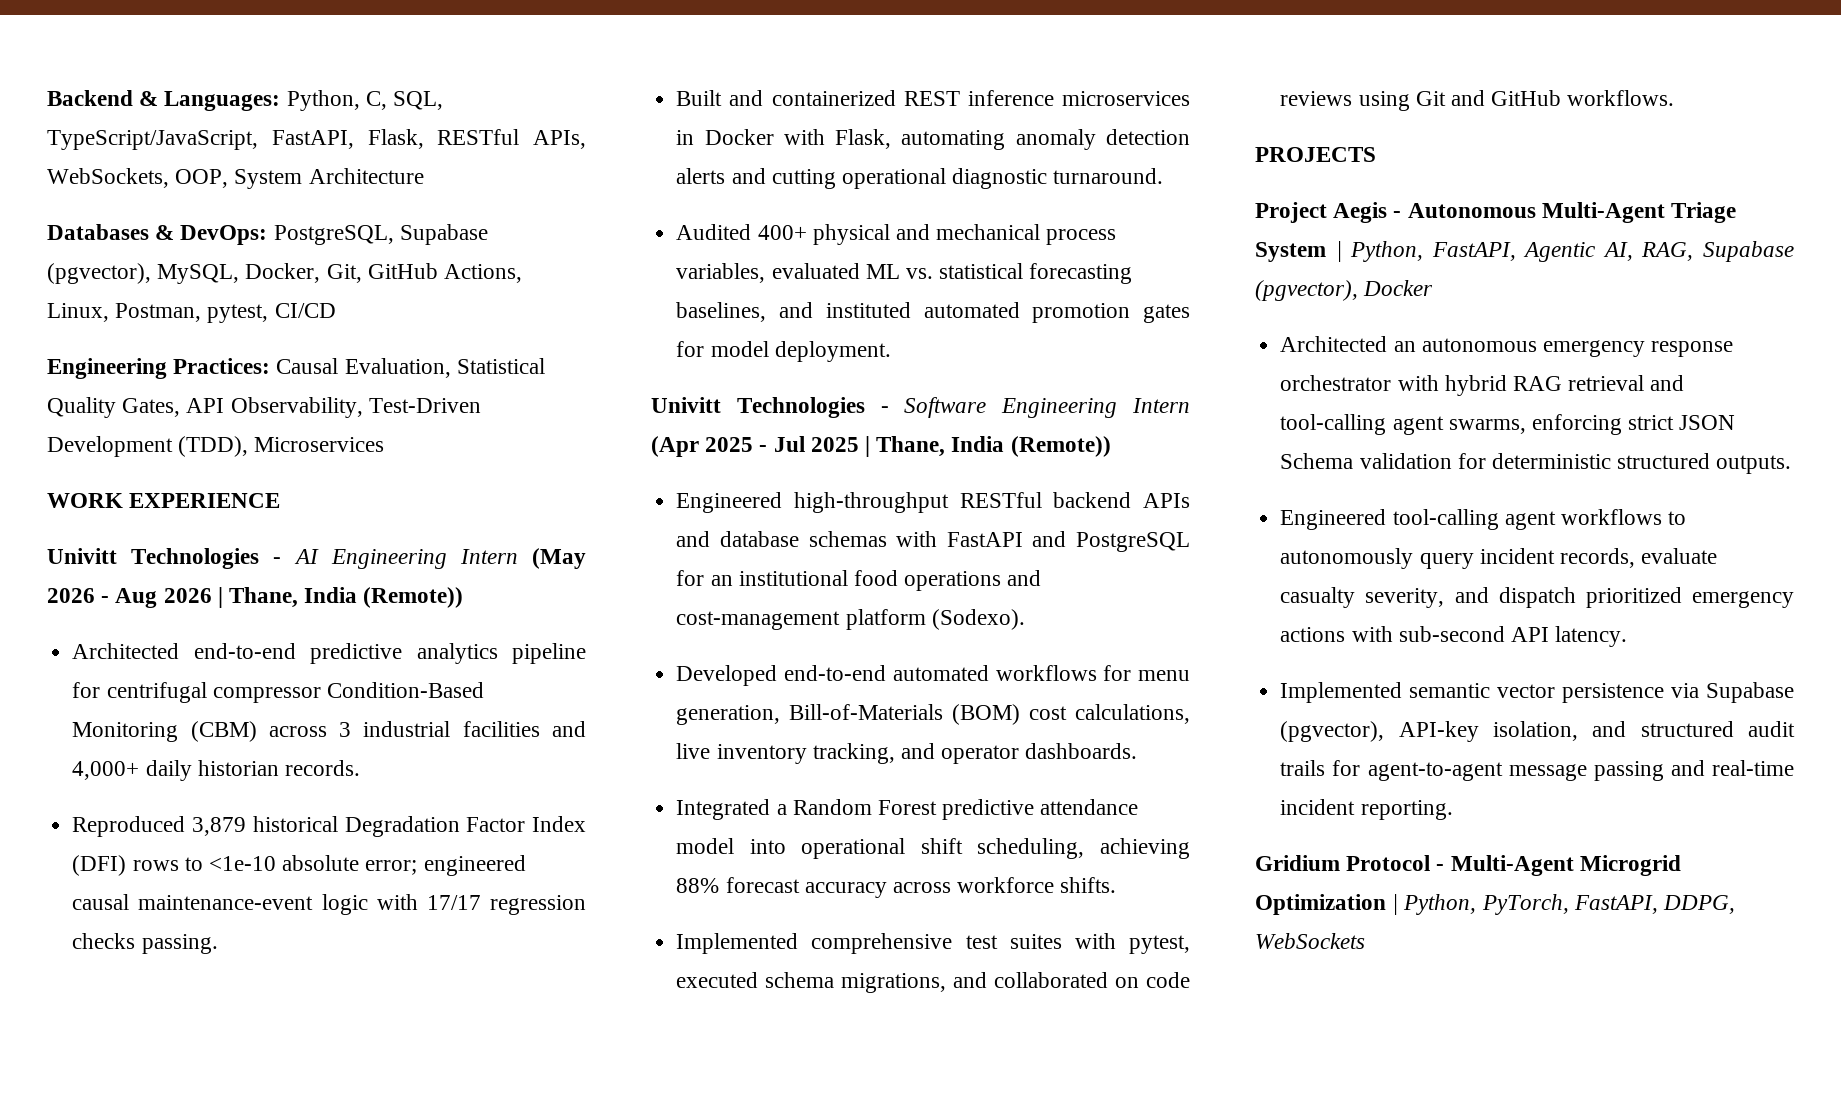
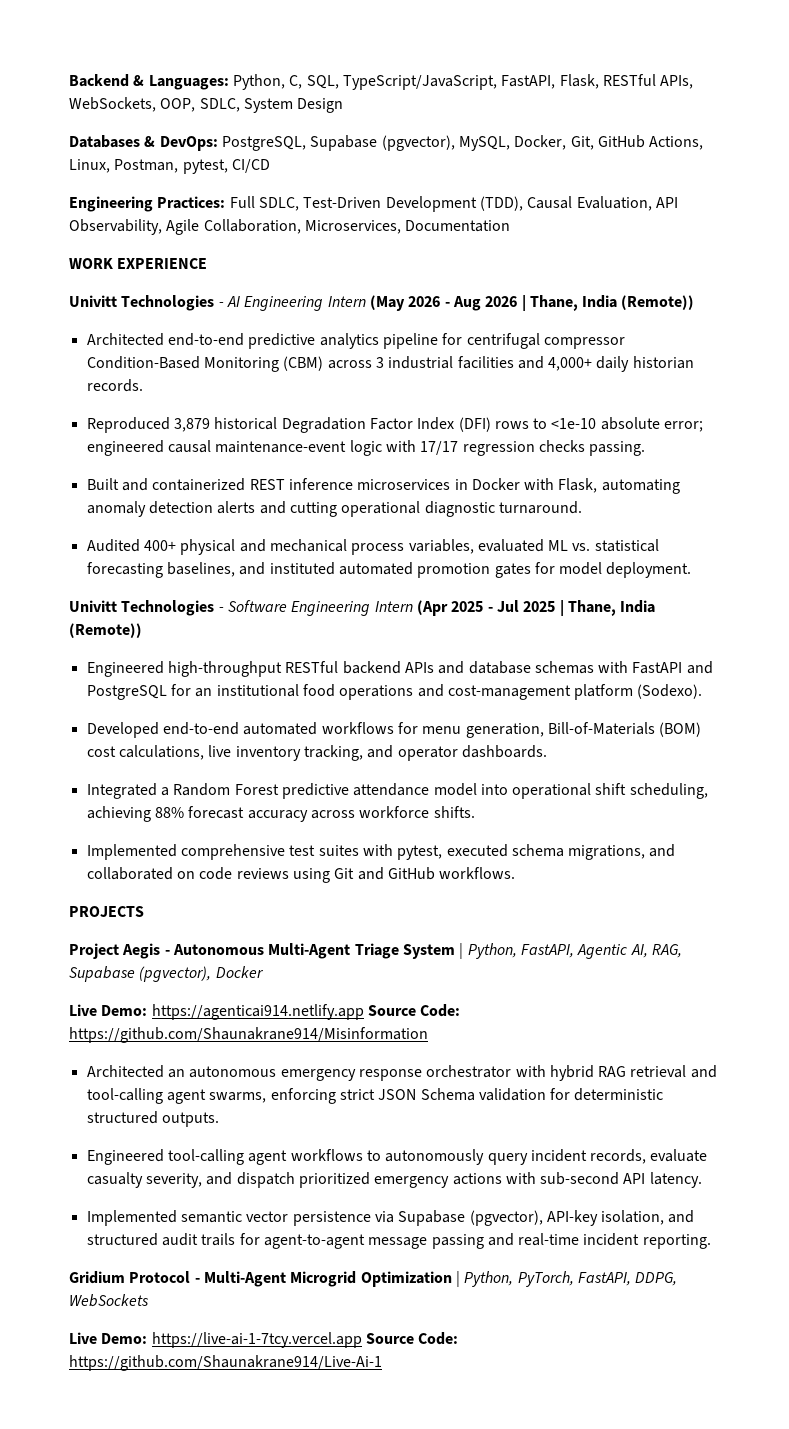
- Backend & Languages: Python, C, SQL, TypeScript/JavaScript, FastAPI, Flask, RESTful APIs, WebSockets, OOP, System Architecture
+ Backend & Languages: Python, C, SQL, TypeScript/JavaScript, FastAPI, Flask, RESTful APIs, WebSockets, OOP, SDLC, System Design
- Engineering Practices: Causal Evaluation, Statistical Quality Gates, API Observability, Test-Driven Development (TDD), Microservices
+ Engineering Practices: Full SDLC, Test-Driven Development (TDD), Causal Evaluation, API Observability, Agile Collaboration, Microservices, Documentation
+ Live Demo: https://agenticai914.netlify.app Source Code: https://github.com/Shaunakrane914/Misinformation
+ Live Demo: https://live-ai-1-7tcy.vercel.app Source Code: https://github.com/Shaunakrane914/Live-Ai-1

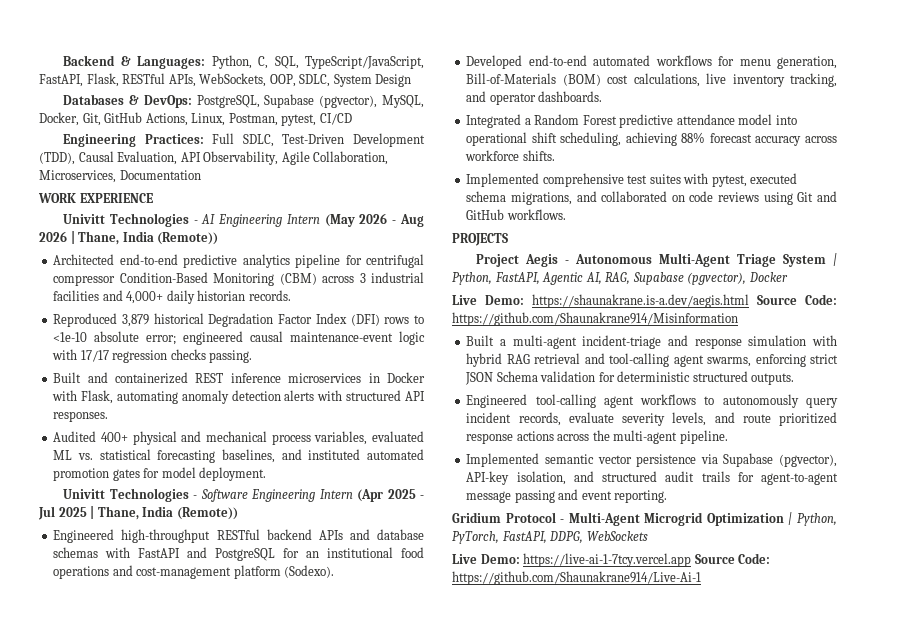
- Built and containerized REST inference microservices in Docker with Flask, automating anomaly detection alerts and cutting operational diagnostic turnaround.
+ Built and containerized REST inference microservices in Docker with Flask, automating anomaly detection alerts with structured API responses.
- Live Demo: https://agenticai914.netlify.app Source Code: https://github.com/Shaunakrane914/Misinformation
+ Live Demo: https://shaunakrane.is-a.dev/aegis.html Source Code: https://github.com/Shaunakrane914/Misinformation
- Architected an autonomous emergency response orchestrator with hybrid RAG retrieval and tool-calling agent swarms, enforcing strict JSON Schema validation for deterministic structured outputs.
+ Built a multi-agent incident-triage and response simulation with hybrid RAG retrieval and tool-calling agent swarms, enforcing strict JSON Schema validation for deterministic structured outputs.
- Engineered tool-calling agent workflows to autonomously query incident records, evaluate casualty severity, and dispatch prioritized emergency actions with sub-second API latency.
+ Engineered tool-calling agent workflows to autonomously query incident records, evaluate severity levels, and route prioritized response actions across the multi-agent pipeline.
- Implemented semantic vector persistence via Supabase (pgvector), API-key isolation, and structured audit trails for agent-to-agent message passing and real-time incident reporting.
+ Implemented semantic vector persistence via Supabase (pgvector), API-key isolation, and structured audit trails for agent-to-agent message passing and event reporting.

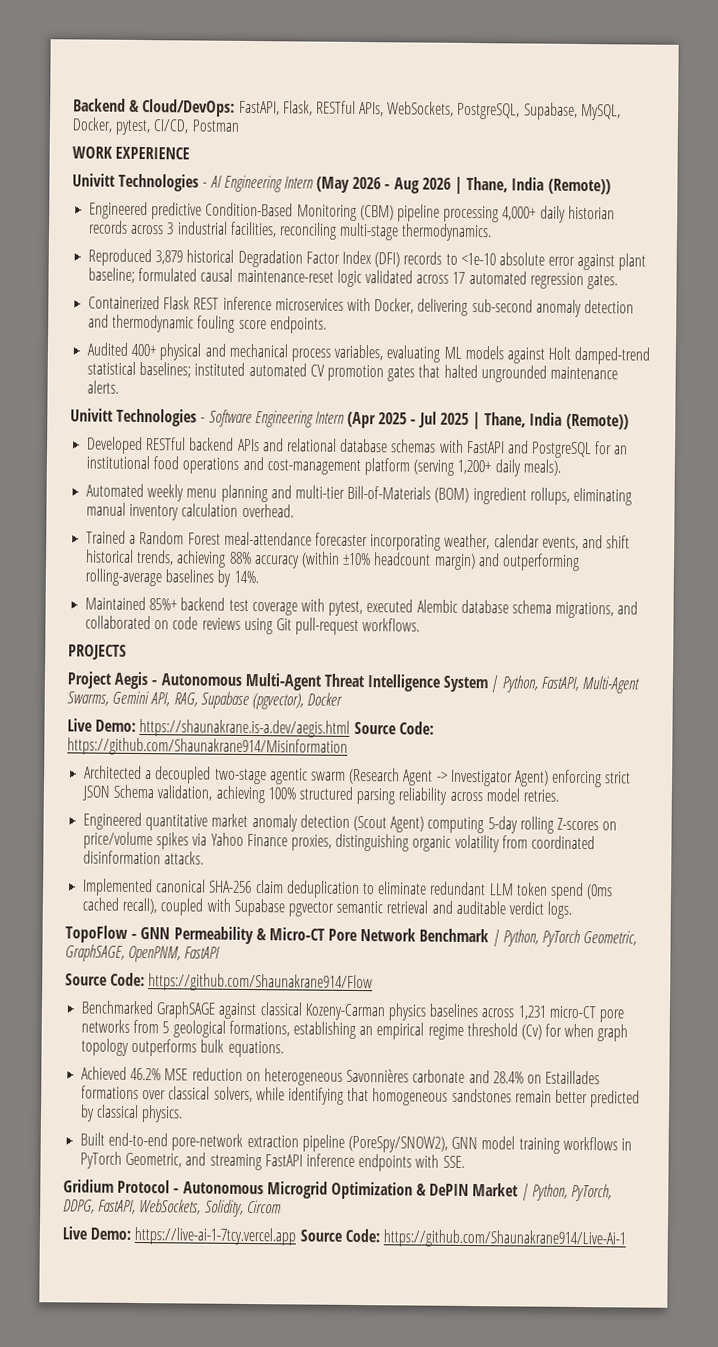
- Backend & Languages: Python, C, SQL, TypeScript/JavaScript, FastAPI, Flask, RESTful APIs, WebSockets, OOP, SDLC, System Design
- Databases & DevOps: PostgreSQL, Supabase (pgvector), MySQL, Docker, Git, GitHub Actions, Linux, Postman, pytest, CI/CD
- Engineering Practices: Full SDLC, Test-Driven Development (TDD), Causal Evaluation, API Observability, Agile Collaboration, Microservices, Documentation
+ Backend & Cloud/DevOps: FastAPI, Flask, RESTful APIs, WebSockets, PostgreSQL, Supabase, MySQL, Docker, pytest, CI/CD, Postman
- Architected end-to-end predictive analytics pipeline for centrifugal compressor Condition-Based Monitoring (CBM) across 3 industrial facilities and 4,000+ daily historian records.
+ Engineered predictive Condition-Based Monitoring (CBM) pipeline processing 4,000+ daily historian records across 3 industrial facilities, reconciling multi-stage thermodynamics.
- Reproduced 3,879 historical Degradation Factor Index (DFI) rows to <1e-10 absolute error; engineered causal maintenance-event logic with 17/17 regression checks passing.
- Built and containerized REST inference microservices in Docker with Flask, automating anomaly detection alerts with structured API responses.
+ Reproduced 3,879 historical Degradation Factor Index (DFI) records to <1e-10 absolute error against plant baseline; formulated causal maintenance-reset logic validated across 17 automated regression gates.
+ Containerized Flask REST inference microservices with Docker, delivering sub-second anomaly detection and thermodynamic fouling score endpoints.
- Audited 400+ physical and mechanical process variables, evaluated ML vs. statistical forecasting baselines, and instituted automated promotion gates for model deployment.
+ Audited 400+ physical and mechanical process variables, evaluating ML models against Holt damped-trend statistical baselines; instituted automated CV promotion gates that halted ungrounded maintenance alerts.
- Engineered high-throughput RESTful backend APIs and database schemas with FastAPI and PostgreSQL for an institutional food operations and cost-management platform (Sodexo).
- Developed end-to-end automated workflows for menu generation, Bill-of-Materials (BOM) cost calculations, live inventory tracking, and operator dashboards.
- Integrated a Random Forest predictive attendance model into operational shift scheduling, achieving 88% forecast accuracy across workforce shifts.
- Implemented comprehensive test suites with pytest, executed schema migrations, and collaborated on code reviews using Git and GitHub workflows.
+ Developed RESTful backend APIs and relational database schemas with FastAPI and PostgreSQL for an institutional food operations and cost-management platform (serving 1,200+ daily meals).
+ Automated weekly menu planning and multi-tier Bill-of-Materials (BOM) ingredient rollups, eliminating manual inventory calculation overhead.
+ Trained a Random Forest meal-attendance forecaster incorporating weather, calendar events, and shift historical trends, achieving 88% accuracy (within ±10% headcount margin) and outperforming rolling-average baselines by 14%.
+ Maintained 85%+ backend test coverage with pytest, executed Alembic database schema migrations, and collaborated on code reviews using Git pull-request workflows.
- Project Aegis - Autonomous Multi-Agent Triage System | Python, FastAPI, Agentic AI, RAG, Supabase (pgvector), Docker
+ Project Aegis - Autonomous Multi-Agent Threat Intelligence System | Python, FastAPI, Multi-Agent Swarms, Gemini API, RAG, Supabase (pgvector), Docker
- Built a multi-agent incident-triage and response simulation with hybrid RAG retrieval and tool-calling agent swarms, enforcing strict JSON Schema validation for deterministic structured outputs.
- Engineered tool-calling agent workflows to autonomously query incident records, evaluate severity levels, and route prioritized response actions across the multi-agent pipeline.
- Implemented semantic vector persistence via Supabase (pgvector), API-key isolation, and structured audit trails for agent-to-agent message passing and event reporting.
+ Architected a decoupled two-stage agentic swarm (Research Agent -> Investigator Agent) enforcing strict JSON Schema validation, achieving 100% structured parsing reliability across model retries.
+ Engineered quantitative market anomaly detection (Scout Agent) computing 5-day rolling Z-scores on price/volume spikes via Yahoo Finance proxies, distinguishing organic volatility from coordinated disinformation attacks.
+ Implemented canonical SHA-256 claim deduplication to eliminate redundant LLM token spend (0ms cached recall), coupled with Supabase pgvector semantic retrieval and auditable verdict logs.
+ TopoFlow - GNN Permeability & Micro-CT Pore Network Benchmark | Python, PyTorch Geometric, GraphSAGE, OpenPNM, FastAPI
+ Source Code: https://github.com/Shaunakrane914/Flow
+ Benchmarked GraphSAGE against classical Kozeny-Carman physics baselines across 1,231 micro-CT pore networks from 5 geological formations, establishing an empirical regime threshold (Cv) for when graph topology outperforms bulk equations.
+ Achieved 46.2% MSE reduction on heterogeneous Savonnières carbonate and 28.4% on Estaillades formations over classical solvers, while identifying that homogeneous sandstones remain better predicted by classical physics.
+ Built end-to-end pore-network extraction pipeline (PoreSpy/SNOW2), GNN model training workflows in PyTorch Geometric, and streaming FastAPI inference endpoints with SSE.
- Gridium Protocol - Multi-Agent Microgrid Optimization | Python, PyTorch, FastAPI, DDPG, WebSockets
+ Gridium Protocol - Autonomous Microgrid Optimization & DePIN Market | Python, PyTorch, DDPG, FastAPI, WebSockets, Solidity, Circom

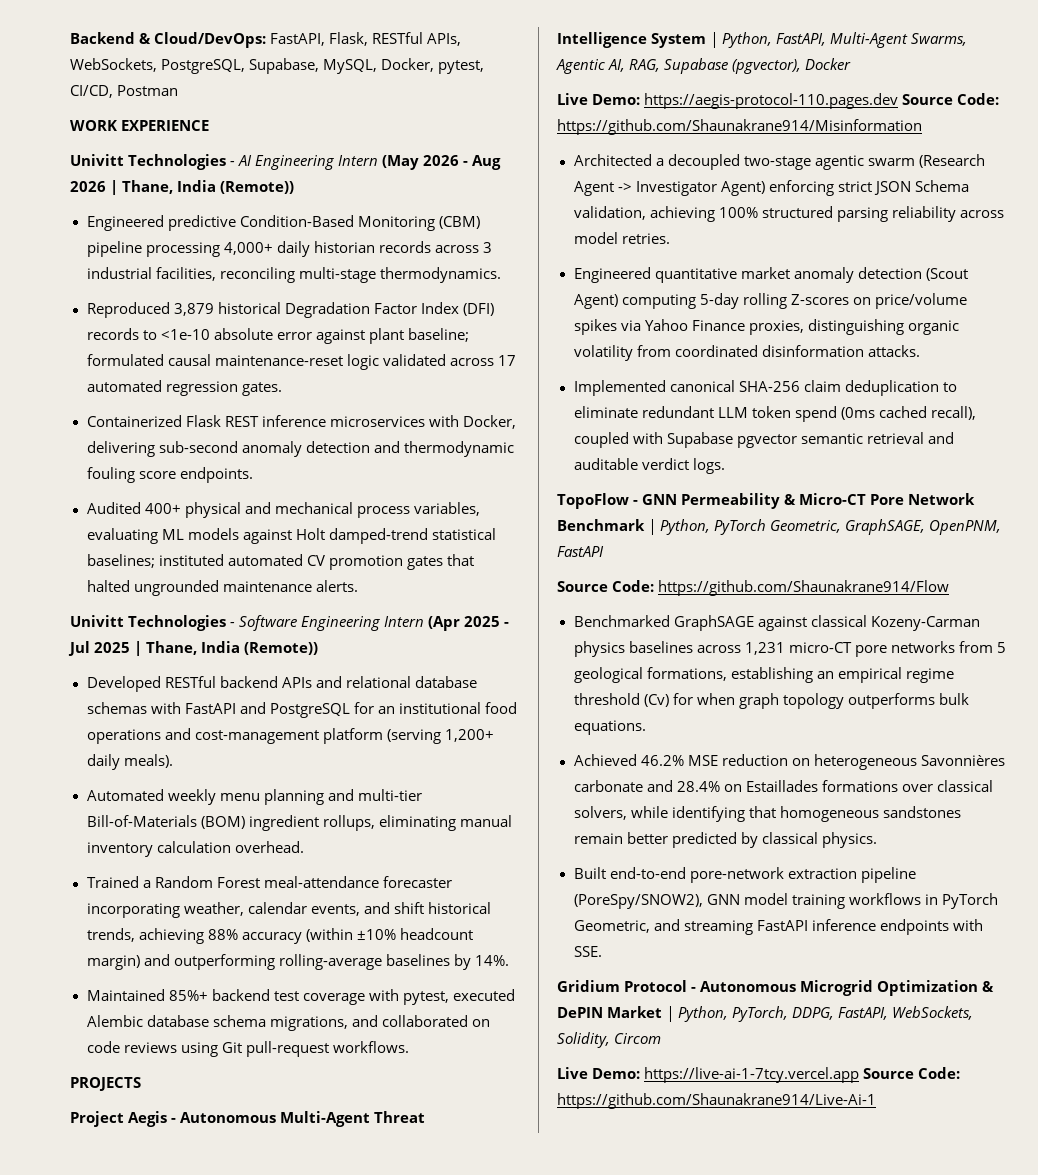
- Project Aegis - Autonomous Multi-Agent Threat Intelligence System | Python, FastAPI, Multi-Agent Swarms, Gemini API, RAG, Supabase (pgvector), Docker
+ Project Aegis - Autonomous Multi-Agent Threat Intelligence System | Python, FastAPI, Multi-Agent Swarms, Agentic AI, RAG, Supabase (pgvector), Docker
- Live Demo: https://shaunakrane.is-a.dev/aegis.html Source Code: https://github.com/Shaunakrane914/Misinformation
+ Live Demo: https://aegis-protocol-110.pages.dev Source Code: https://github.com/Shaunakrane914/Misinformation

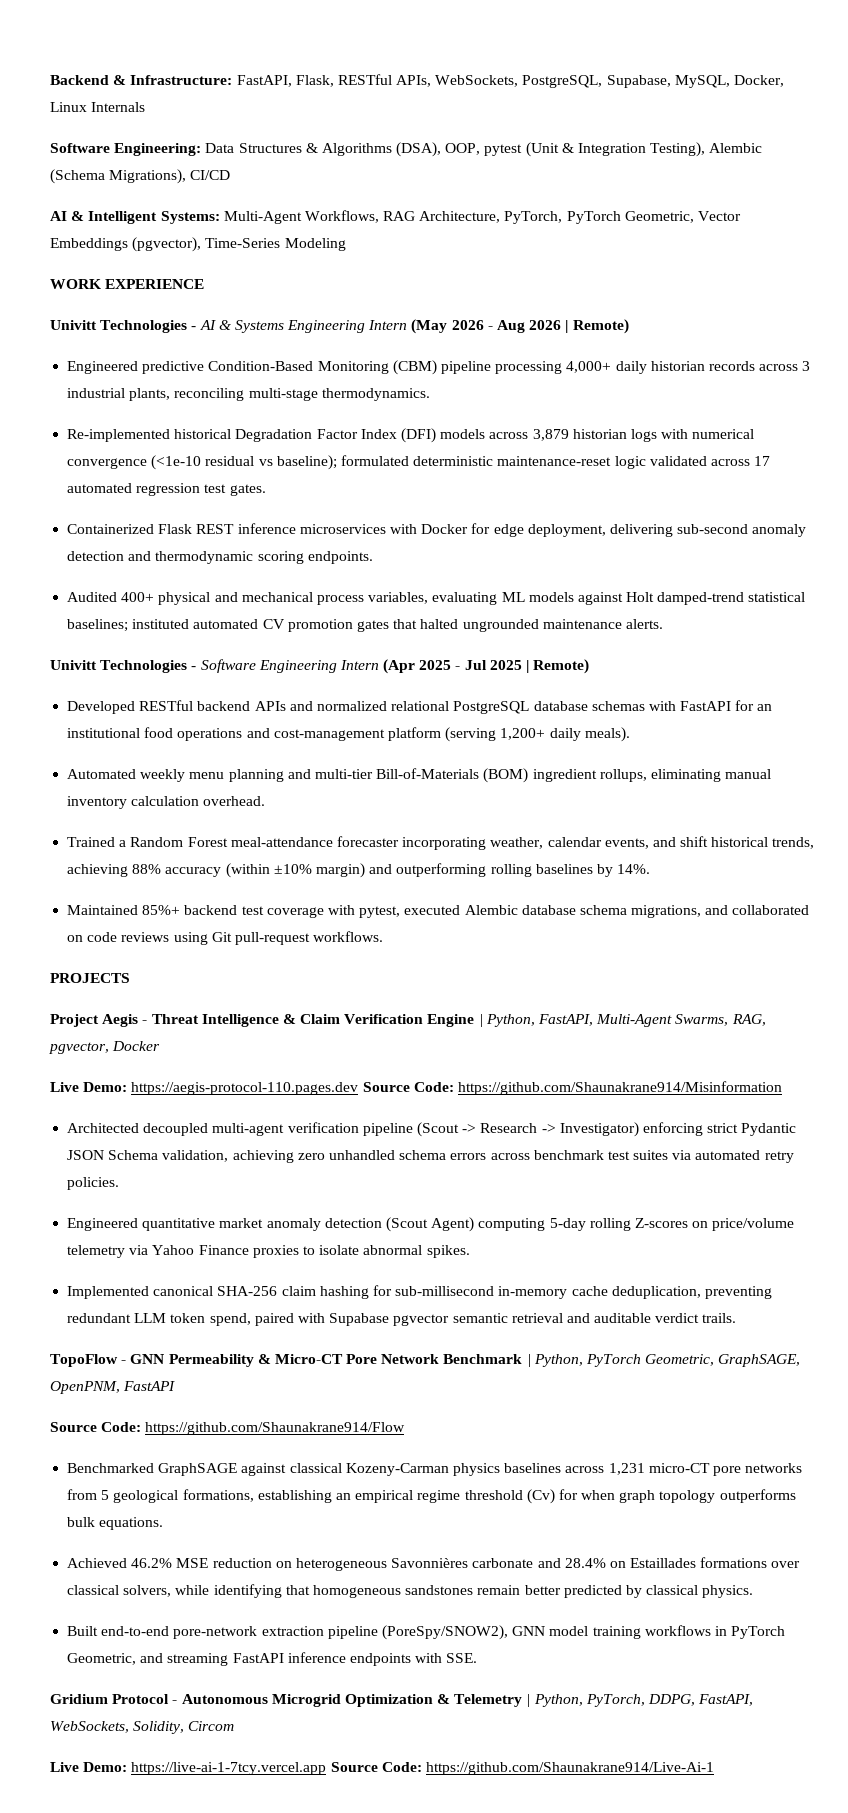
- Backend & Cloud/DevOps: FastAPI, Flask, RESTful APIs, WebSockets, PostgreSQL, Supabase, MySQL, Docker, pytest, CI/CD, Postman
+ Backend & Infrastructure: FastAPI, Flask, RESTful APIs, WebSockets, PostgreSQL, Supabase, MySQL, Docker, Linux Internals
+ Software Engineering: Data Structures & Algorithms (DSA), OOP, pytest (Unit & Integration Testing), Alembic (Schema Migrations), CI/CD
+ AI & Intelligent Systems: Multi-Agent Workflows, RAG Architecture, PyTorch, PyTorch Geometric, Vector Embeddings (pgvector), Time-Series Modeling
- Univitt Technologies - AI Engineering Intern (May 2026 - Aug 2026 | Thane, India (Remote))
+ Univitt Technologies - AI & Systems Engineering Intern (May 2026 - Aug 2026 | Remote)
- Engineered predictive Condition-Based Monitoring (CBM) pipeline processing 4,000+ daily historian records across 3 industrial facilities, reconciling multi-stage thermodynamics.
+ Engineered predictive Condition-Based Monitoring (CBM) pipeline processing 4,000+ daily historian records across 3 industrial plants, reconciling multi-stage thermodynamics.
- Reproduced 3,879 historical Degradation Factor Index (DFI) records to <1e-10 absolute error against plant baseline; formulated causal maintenance-reset logic validated across 17 automated regression gates.
+ Re-implemented historical Degradation Factor Index (DFI) models across 3,879 historian logs with numerical convergence (<1e-10 residual vs baseline); formulated deterministic maintenance-reset logic validated across 17 automated regression test gates.
- Containerized Flask REST inference microservices with Docker, delivering sub-second anomaly detection and thermodynamic fouling score endpoints.
+ Containerized Flask REST inference microservices with Docker for edge deployment, delivering sub-second anomaly detection and thermodynamic scoring endpoints.
- Univitt Technologies - Software Engineering Intern (Apr 2025 - Jul 2025 | Thane, India (Remote))
+ Univitt Technologies - Software Engineering Intern (Apr 2025 - Jul 2025 | Remote)
- Developed RESTful backend APIs and relational database schemas with FastAPI and PostgreSQL for an institutional food operations and cost-management platform (serving 1,200+ daily meals).
+ Developed RESTful backend APIs and normalized relational PostgreSQL database schemas with FastAPI for an institutional food operations and cost-management platform (serving 1,200+ daily meals).
- Trained a Random Forest meal-attendance forecaster incorporating weather, calendar events, and shift historical trends, achieving 88% accuracy (within ±10% headcount margin) and outperforming rolling-average baselines by 14%.
+ Trained a Random Forest meal-attendance forecaster incorporating weather, calendar events, and shift historical trends, achieving 88% accuracy (within ±10% margin) and outperforming rolling baselines by 14%.
- Project Aegis - Autonomous Multi-Agent Threat Intelligence System | Python, FastAPI, Multi-Agent Swarms, Agentic AI, RAG, Supabase (pgvector), Docker
+ Project Aegis - Threat Intelligence & Claim Verification Engine | Python, FastAPI, Multi-Agent Swarms, RAG, pgvector, Docker
- Architected a decoupled two-stage agentic swarm (Research Agent -> Investigator Agent) enforcing strict JSON Schema validation, achieving 100% structured parsing reliability across model retries.
+ Architected decoupled multi-agent verification pipeline (Scout -> Research -> Investigator) enforcing strict Pydantic JSON Schema validation, achieving zero unhandled schema errors across benchmark test suites via automated retry policies.
- Engineered quantitative market anomaly detection (Scout Agent) computing 5-day rolling Z-scores on price/volume spikes via Yahoo Finance proxies, distinguishing organic volatility from coordinated disinformation attacks.
- Implemented canonical SHA-256 claim deduplication to eliminate redundant LLM token spend (0ms cached recall), coupled with Supabase pgvector semantic retrieval and auditable verdict logs.
+ Engineered quantitative market anomaly detection (Scout Agent) computing 5-day rolling Z-scores on price/volume telemetry via Yahoo Finance proxies to isolate abnormal spikes.
+ Implemented canonical SHA-256 claim hashing for sub-millisecond in-memory cache deduplication, preventing redundant LLM token spend, paired with Supabase pgvector semantic retrieval and auditable verdict trails.
- Gridium Protocol - Autonomous Microgrid Optimization & DePIN Market | Python, PyTorch, DDPG, FastAPI, WebSockets, Solidity, Circom
+ Gridium Protocol - Autonomous Microgrid Optimization & Telemetry | Python, PyTorch, DDPG, FastAPI, WebSockets, Solidity, Circom

